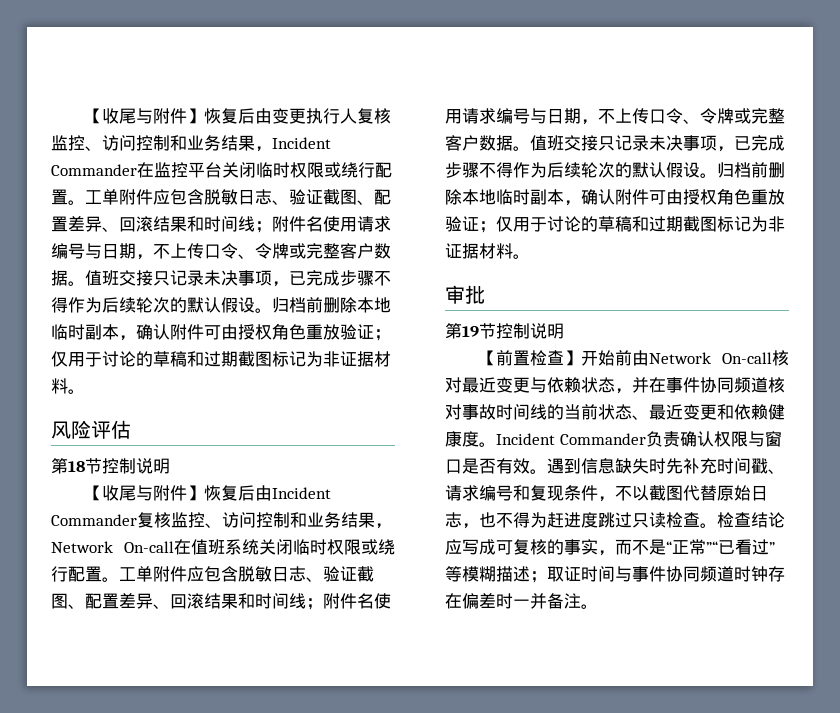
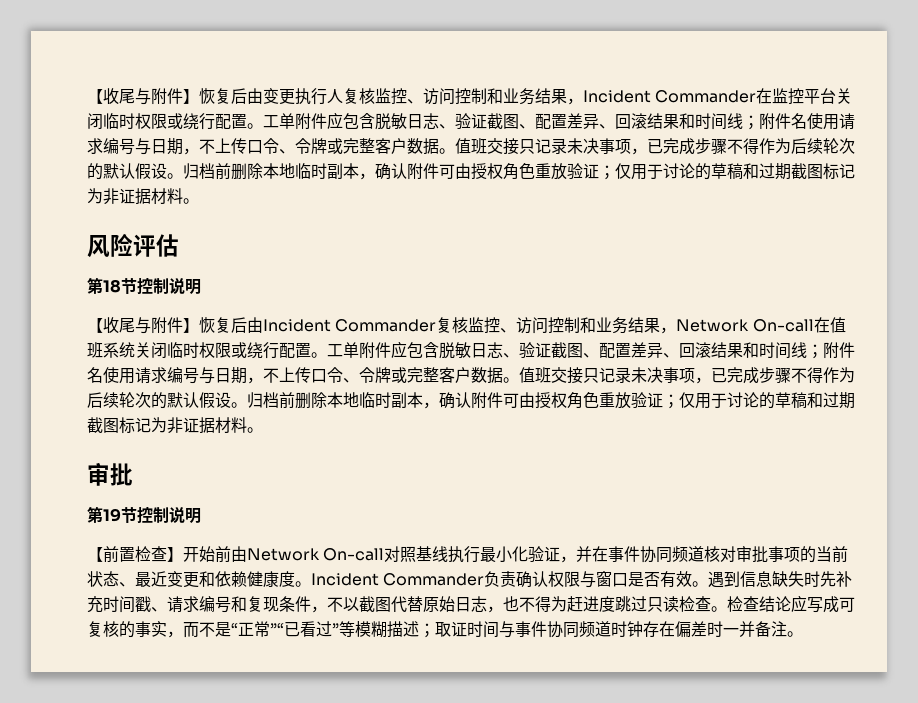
- 【前置检查】开始前由Network On-call核对最近变更与依赖状态，并在事件协同频道核对事故时间线的当前状态、最近变更和依赖健康度。
+ 【前置检查】开始前由Network On-call对照基线执行最小化验证，并在事件协同频道核对审批事项的当前状态、最近变更和依赖健康度。

